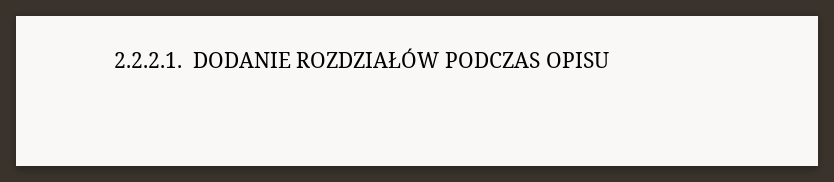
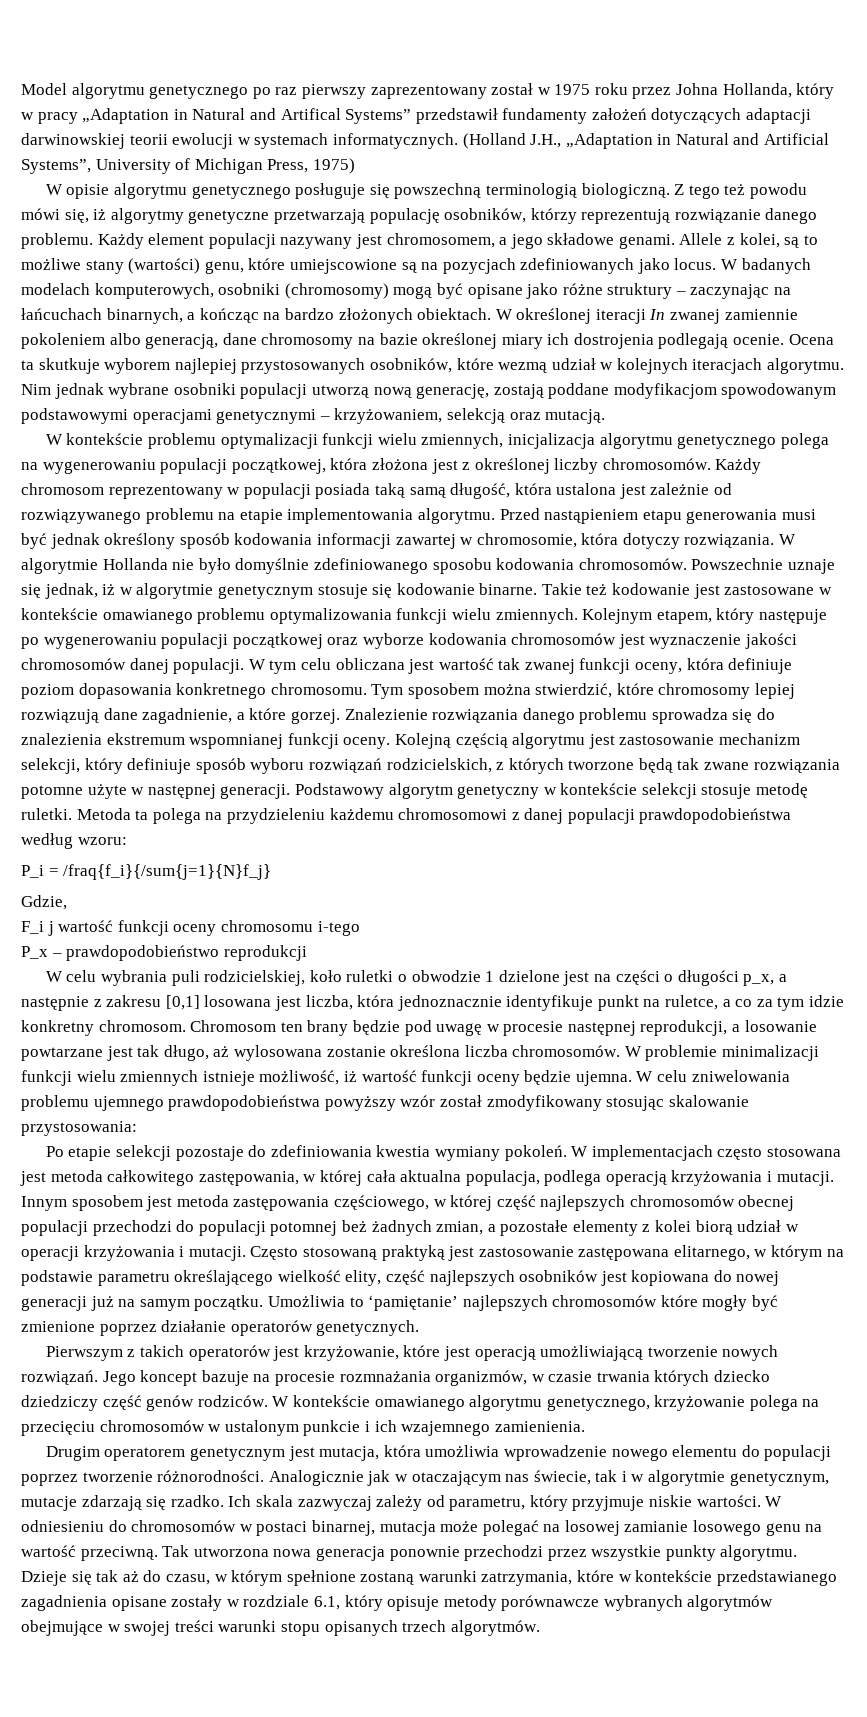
- 2.2.2.1. DODANIE ROZDZIAŁÓW PODCZAS OPISU
+ Model algorytmu genetycznego po raz pierwszy zaprezentowany został w 1975 roku przez Johna Hollanda, który w pracy „Adaptation in Natural and Artifical Systems” przedstawił fundamenty założeń dotyczących adaptacji darwinowskiej teorii ewolucji w systemach informatycznych. (Holland J.H., „Adaptation in Natural and Artificial Systems”, University of Michigan Press, 1975)
+ W opisie algorytmu genetycznego posługuje się powszechną terminologią biologiczną. Z tego też powodu mówi się, iż algorytmy genetyczne przetwarzają populację osobników, którzy reprezentują rozwiązanie danego problemu. Każdy element populacji nazywany jest chromosomem, a jego składowe genami. Allele z kolei, są to możliwe stany (wartości) genu, które umiejscowione są na pozycjach zdefiniowanych jako locus. W badanych modelach komputerowych, osobniki (chromosomy) mogą być opisane jako różne struktury – zaczynając na łańcuchach binarnych, a kończąc na bardzo złożonych obiektach. W określonej iteracji In zwanej zamiennie pokoleniem albo generacją, dane chromosomy na bazie określonej miary ich dostrojenia podlegają ocenie. Ocena ta skutkuje wyborem najlepiej przystosowanych osobników, które wezmą udział w kolejnych iteracjach algorytmu. Nim jednak wybrane osobniki populacji utworzą nową generację, zostają poddane modyfikacjom spowodowanym podstawowymi operacjami genetycznymi – krzyżowaniem, selekcją oraz mutacją.
+ W kontekście problemu optymalizacji funkcji wielu zmiennych, inicjalizacja algorytmu genetycznego polega na wygenerowaniu populacji początkowej, która złożona jest z określonej liczby chromosomów. Każdy chromosom reprezentowany w populacji posiada taką samą długość, która ustalona jest zależnie od rozwiązywanego problemu na etapie implementowania algorytmu. Przed nastąpieniem etapu generowania musi być jednak określony sposób kodowania informacji zawartej w chromosomie, która dotyczy rozwiązania. W algorytmie Hollanda nie było domyślnie zdefiniowanego sposobu kodowania chromosomów. Powszechnie uznaje się jednak, iż w algorytmie genetycznym stosuje się kodowanie binarne. Takie też kodowanie jest zastosowane w kontekście omawianego problemu optymalizowania funkcji wielu zmiennych. Kolejnym etapem, który następuje po wygenerowaniu populacji początkowej oraz wyborze kodowania chromosomów jest wyznaczenie jakości chromosomów danej populacji. W tym celu obliczana jest wartość tak zwanej funkcji oceny, która definiuje poziom dopasowania konkretnego chromosomu. Tym sposobem można stwierdzić, które chromosomy lepiej rozwiązują dane zagadnienie, a które gorzej. Znalezienie rozwiązania danego problemu sprowadza się do znalezienia ekstremum wspomnianej funkcji oceny. Kolejną częścią algorytmu jest zastosowanie mechanizm selekcji, który definiuje sposób wyboru rozwiązań rodzicielskich, z których tworzone będą tak zwane rozwiązania potomne użyte w następnej generacji. Podstawowy algorytm genetyczny w kontekście selekcji stosuje metodę ruletki. Metoda ta polega na przydzieleniu każdemu chromosomowi z danej populacji prawdopodobieństwa według wzoru:
+ P_i = /fraq{f_i}{/sum{j=1}{N}f_j}
+ Gdzie,
+ F_i j wartość funkcji oceny chromosomu i-tego
+ P_x – prawdopodobieństwo reprodukcji
+ W celu wybrania puli rodzicielskiej, koło ruletki o obwodzie 1 dzielone jest na części o długości p_x, a następnie z zakresu [0,1] losowana jest liczba, która jednoznacznie identyfikuje punkt na ruletce, a co za tym idzie konkretny chromosom. Chromosom ten brany będzie pod uwagę w procesie następnej reprodukcji, a losowanie powtarzane jest tak długo, aż wylosowana zostanie określona liczba chromosomów. W problemie minimalizacji funkcji wielu zmiennych istnieje możliwość, iż wartość funkcji oceny będzie ujemna. W celu zniwelowania problemu ujemnego prawdopodobieństwa powyższy wzór został zmodyfikowany stosując skalowanie przystosowania:
+ Po etapie selekcji pozostaje do zdefiniowania kwestia wymiany pokoleń. W implementacjach często stosowana jest metoda całkowitego zastępowania, w której cała aktualna populacja, podlega operacją krzyżowania i mutacji. Innym sposobem jest metoda zastępowania częściowego, w której część najlepszych chromosomów obecnej populacji przechodzi do populacji potomnej beż żadnych zmian, a pozostałe elementy z kolei biorą udział w operacji krzyżowania i mutacji. Często stosowaną praktyką jest zastosowanie zastępowana elitarnego, w którym na podstawie parametru określającego wielkość elity, część najlepszych osobników jest kopiowana do nowej generacji już na samym początku. Umożliwia to ‘pamiętanie’ najlepszych chromosomów które mogły być zmienione poprzez działanie operatorów genetycznych.
+ Pierwszym z takich operatorów jest krzyżowanie, które jest operacją umożliwiającą tworzenie nowych rozwiązań. Jego koncept bazuje na procesie rozmnażania organizmów, w czasie trwania których dziecko dziedziczy część genów rodziców. W kontekście omawianego algorytmu genetycznego, krzyżowanie polega na przecięciu chromosomów w ustalonym punkcie i ich wzajemnego zamienienia.
+ Drugim operatorem genetycznym jest mutacja, która umożliwia wprowadzenie nowego elementu do populacji poprzez tworzenie różnorodności. Analogicznie jak w otaczającym nas świecie, tak i w algorytmie genetycznym, mutacje zdarzają się rzadko. Ich skala zazwyczaj zależy od parametru, który przyjmuje niskie wartości. W odniesieniu do chromosomów w postaci binarnej, mutacja może polegać na losowej zamianie losowego genu na wartość przeciwną. Tak utworzona nowa generacja ponownie przechodzi przez wszystkie punkty algorytmu. Dzieje się tak aż do czasu, w którym spełnione zostaną warunki zatrzymania, które w kontekście przedstawianego zagadnienia opisane zostały w rozdziale 6.1, który opisuje metody porównawcze wybranych algorytmów obejmujące w swojej treści warunki stopu opisanych trzech algorytmów.

